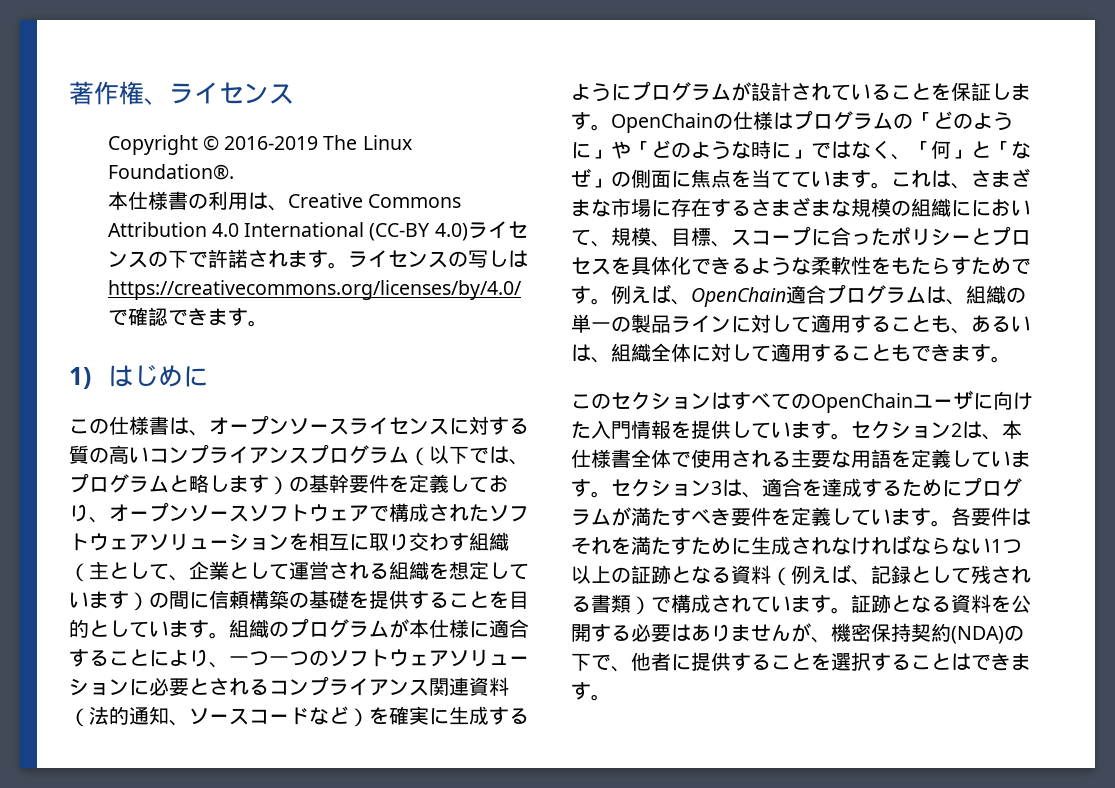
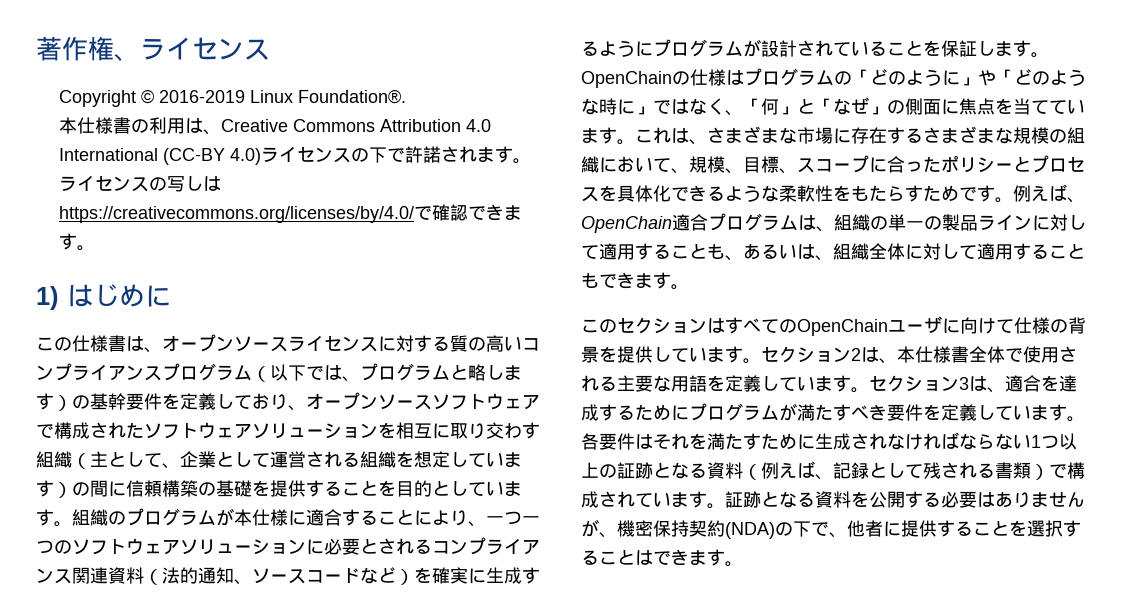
- Copyright © 2016-2019 The Linux Foundation®.
+ Copyright © 2016-2019 Linux Foundation®.
- これは、さまざまな市場に存在するさまざまな規模の組織ににおいて、規模、目標、スコープに合ったポリシーとプロセスを具体化できるような柔軟性をもたらすためです。
+ これは、さまざまな市場に存在するさまざまな規模の組織において、規模、目標、スコープに合ったポリシーとプロセスを具体化できるような柔軟性をもたらすためです。
- このセクションはすべてのOpenChainユーザに向けた入門情報を提供しています。
+ このセクションはすべてのOpenChainユーザに向けて仕様の背景を提供しています。

